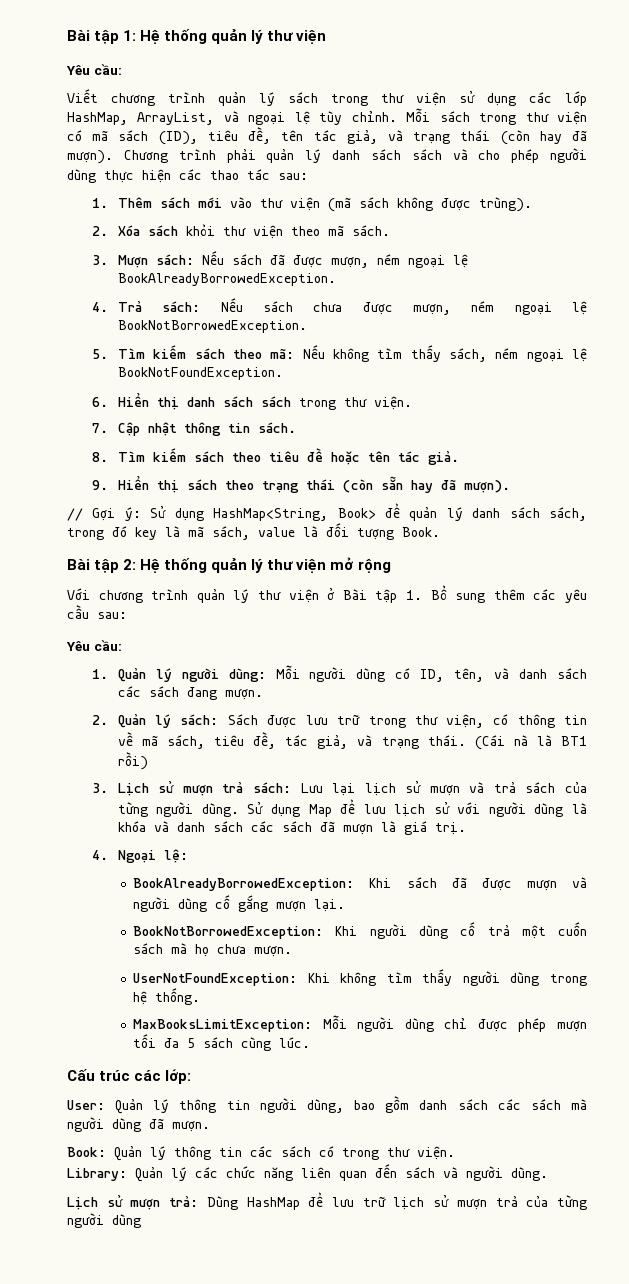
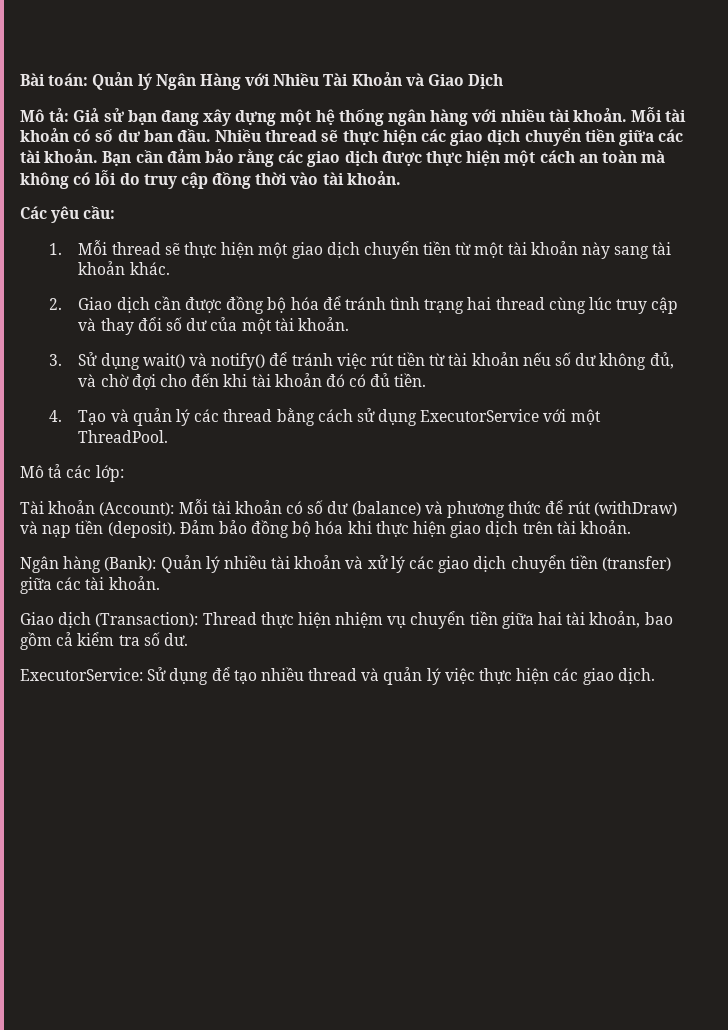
- Bài tập 1: Hệ thống quản lý thư viện
- Yêu cầu:
- Viết chương trình quản lý sách trong thư viện sử dụng các lớp HashMap, ArrayList, và ngoại lệ tùy chỉnh. Mỗi sách trong thư viện có mã sách (ID), tiêu đề, tên tác giả, và trạng thái (còn hay đã mượn). Chương trình phải quản lý danh sách sách và cho phép người dùng thực hiện các thao tác sau:
- 1. Thêm sách mới vào thư viện (mã sách không được trùng).
- 2. Xóa sách khỏi thư viện theo mã sách.
- 3. Mượn sách: Nếu sách đã được mượn, ném ngoại lệ BookAlreadyBorrowedException.
- 4. Trả sách: Nếu sách chưa được mượn, ném ngoại lệ BookNotBorrowedException.
- 5. Tìm kiếm sách theo mã: Nếu không tìm thấy sách, ném ngoại lệ BookNotFoundException.
- 6. Hiển thị danh sách sách trong thư viện.
- 7. Cập nhật thông tin sách.
- 8. Tìm kiếm sách theo tiêu đề hoặc tên tác giả.
- 9. Hiển thị sách theo trạng thái (còn sẵn hay đã mượn).
- // Gợi ý: Sử dụng HashMap<String, Book> để quản lý danh sách sách, trong đó key là mã sách, value là đối tượng Book.
- Bài tập 2: Hệ thống quản lý thư viện mở rộng
- Với chương trình quản lý thư viện ở Bài tập 1. Bổ sung thêm các yêu cầu sau:
- Yêu cầu:
- 1. Quản lý người dùng: Mỗi người dùng có ID, tên, và danh sách các sách đang mượn.
- 2. Quản lý sách: Sách được lưu trữ trong thư viện, có thông tin về mã sách, tiêu đề, tác giả, và trạng thái. (Cái nà là BT1 rồi)
- 3. Lịch sử mượn trả sách: Lưu lại lịch sử mượn và trả sách của từng người dùng. Sử dụng Map để lưu lịch sử với người dùng là khóa và danh sách các sách đã mượn là giá trị.
- 4. Ngoại lệ:
- BookAlreadyBorrowedException: Khi sách đã được mượn và người dùng cố gắng mượn lại.
- BookNotBorrowedException: Khi người dùng cố trả một cuốn sách mà họ chưa mượn.
- UserNotFoundException: Khi không tìm thấy người dùng trong hệ thống.
- MaxBooksLimitException: Mỗi người dùng chỉ được phép mượn tối đa 5 sách cùng lúc.
- Cấu trúc các lớp:
- User: Quản lý thông tin người dùng, bao gồm danh sách các sách mà người dùng đã mượn.
- Book: Quản lý thông tin các sách có trong thư viện.
- Library: Quản lý các chức năng liên quan đến sách và người dùng.
- Lịch sử mượn trả: Dùng HashMap để lưu trữ lịch sử mượn trả của từng người dùng
+ Bài toán: Quản lý Ngân Hàng với Nhiều Tài Khoản và Giao Dịch
+ Mô tả: Giả sử bạn đang xây dựng một hệ thống ngân hàng với nhiều tài khoản. Mỗi tài khoản có số dư ban đầu. Nhiều thread sẽ thực hiện các giao dịch chuyển tiền giữa các tài khoản. Bạn cần đảm bảo rằng các giao dịch được thực hiện một cách an toàn mà không có lỗi do truy cập đồng thời vào tài khoản.
+ Các yêu cầu:
+ 1. Mỗi thread sẽ thực hiện một giao dịch chuyển tiền từ một tài khoản này sang tài khoản khác.
+ 2. Giao dịch cần được đồng bộ hóa để tránh tình trạng hai thread cùng lúc truy cập và thay đổi số dư của một tài khoản.
+ 3. Sử dụng wait() và notify() để tránh việc rút tiền từ tài khoản nếu số dư không đủ, và chờ đợi cho đến khi tài khoản đó có đủ tiền.
+ 4. Tạo và quản lý các thread bằng cách sử dụng ExecutorService với một ThreadPool.
+ Mô tả các lớp:
+ Tài khoản (Account): Mỗi tài khoản có số dư (balance) và phương thức để rút (withDraw) và nạp tiền (deposit). Đảm bảo đồng bộ hóa khi thực hiện giao dịch trên tài khoản.
+ Ngân hàng (Bank): Quản lý nhiều tài khoản và xử lý các giao dịch chuyển tiền (transfer) giữa các tài khoản.
+ Giao dịch (Transaction): Thread thực hiện nhiệm vụ chuyển tiền giữa hai tài khoản, bao gồm cả kiểm tra số dư.
+ ExecutorService: Sử dụng để tạo nhiều thread và quản lý việc thực hiện các giao dịch.

